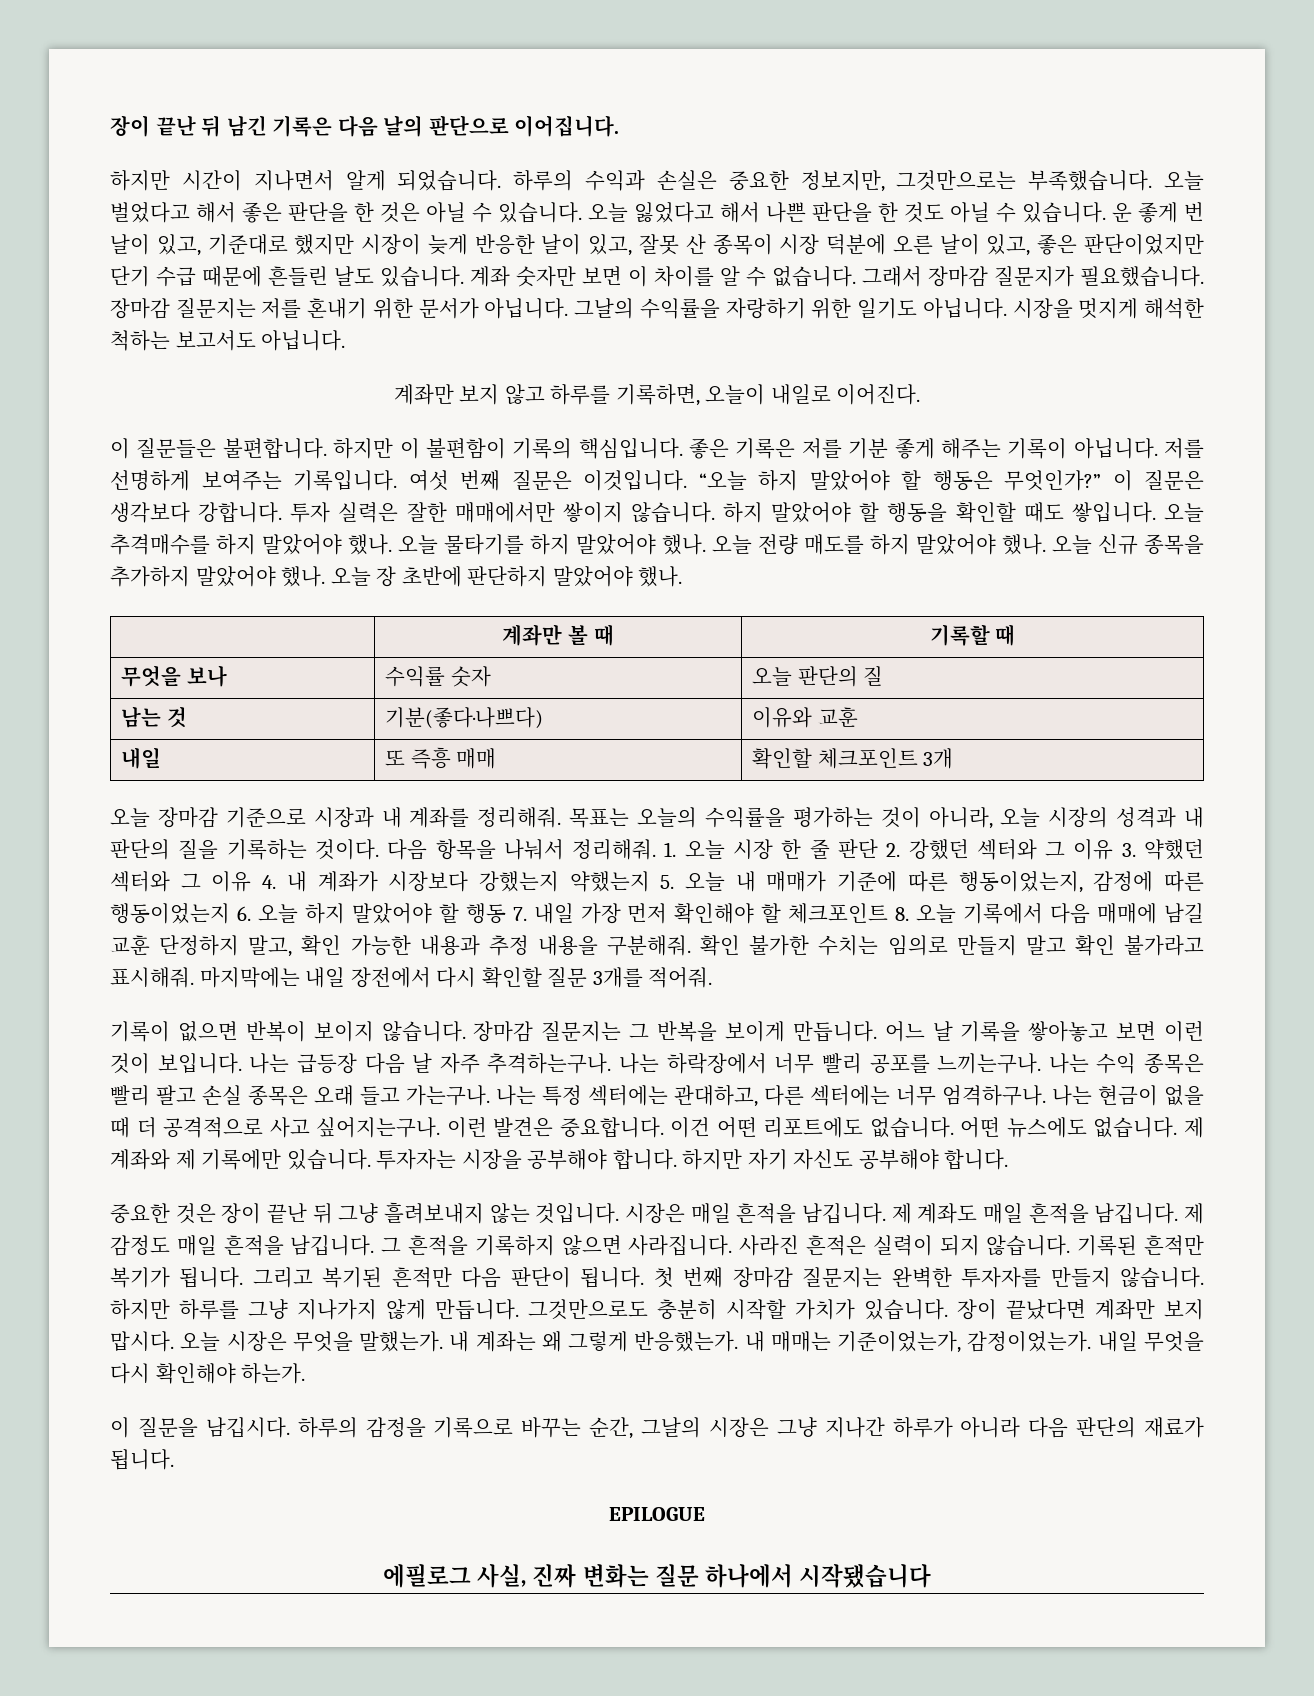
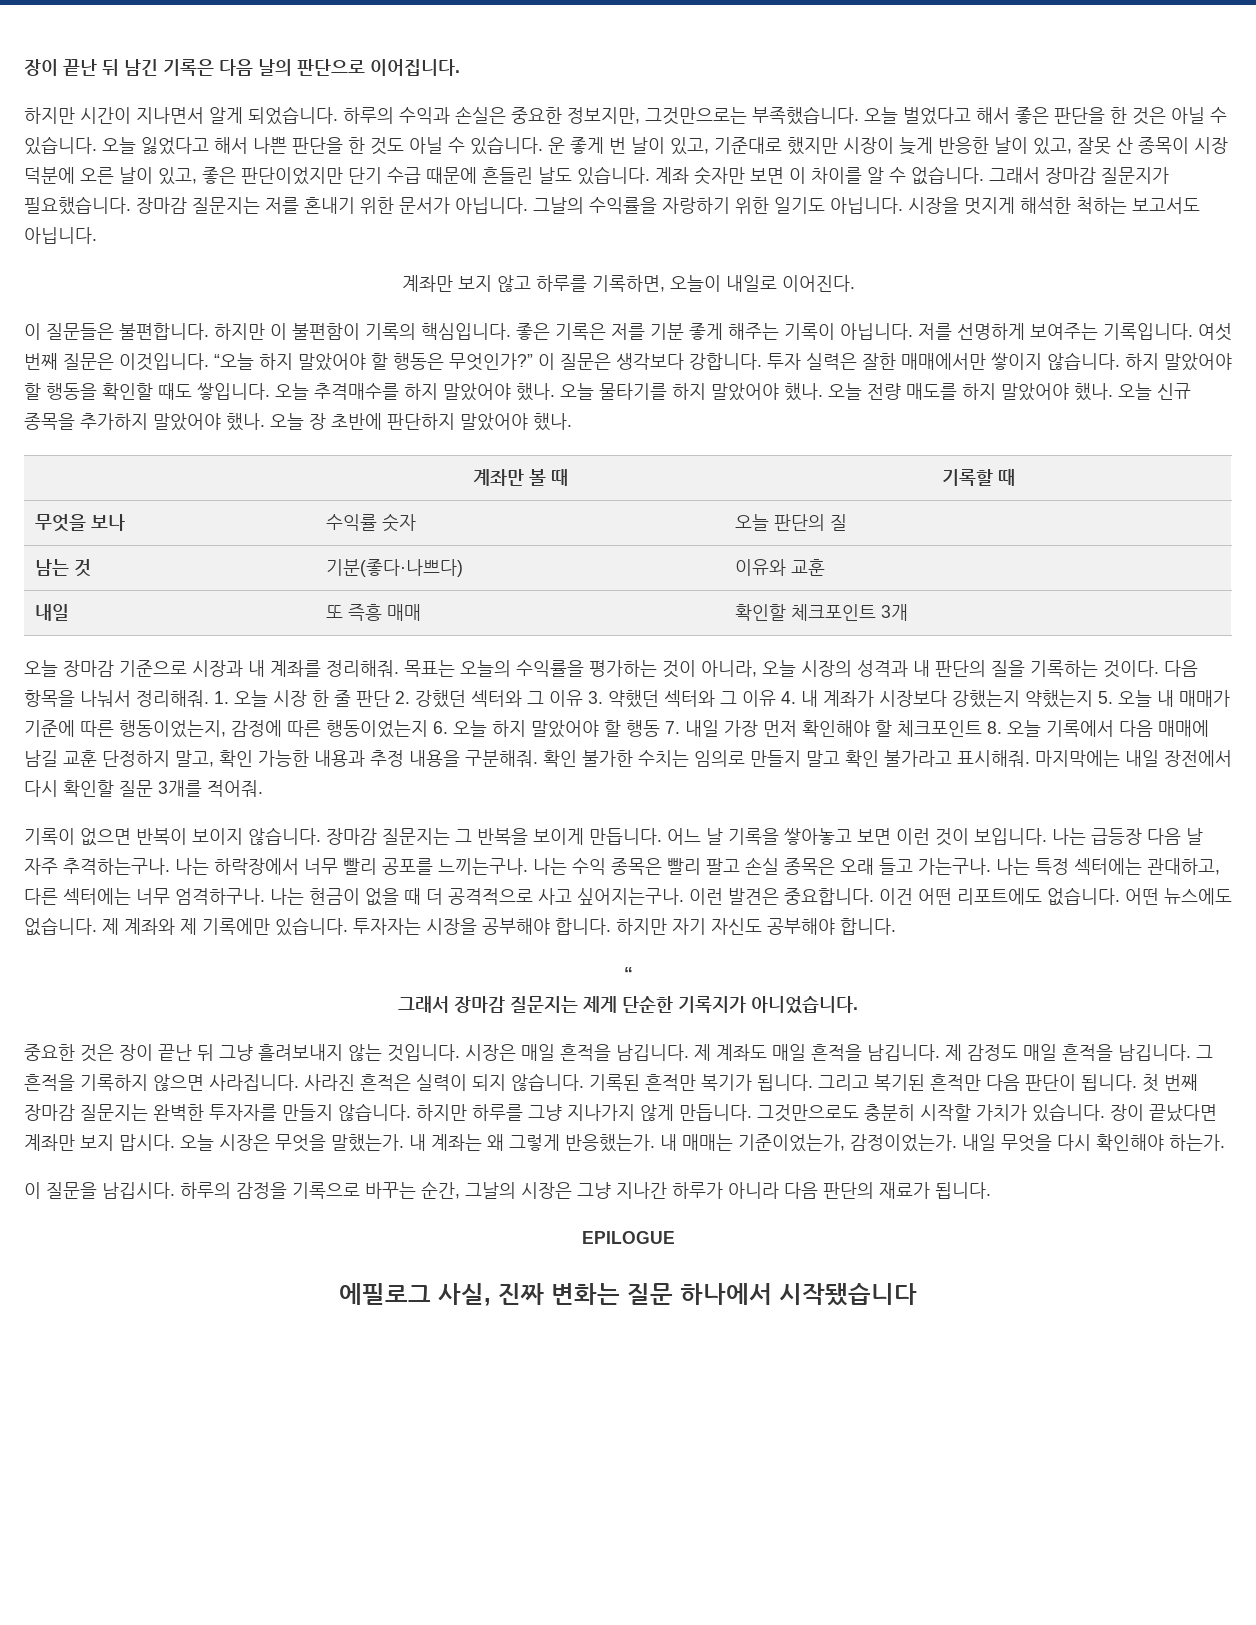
+ “
+ 그래서 장마감 질문지는 제게 단순한 기록지가 아니었습니다.

